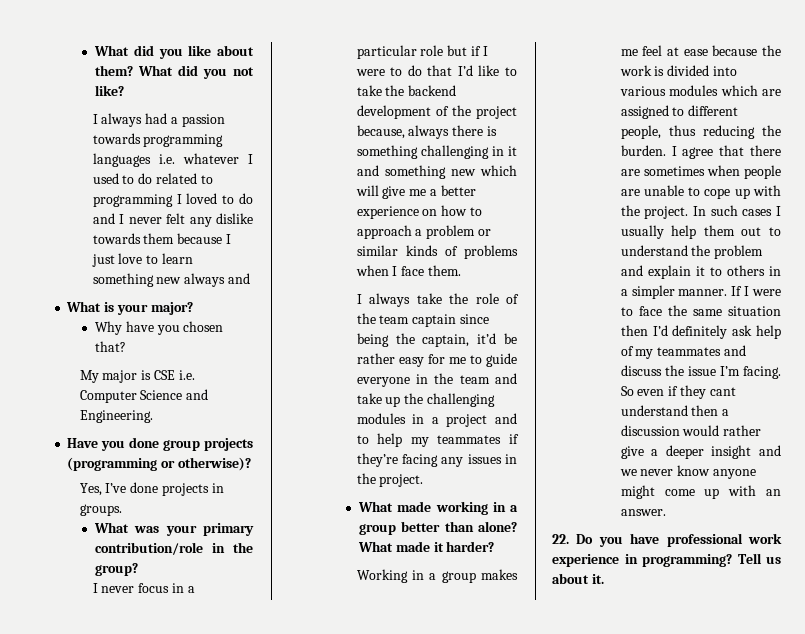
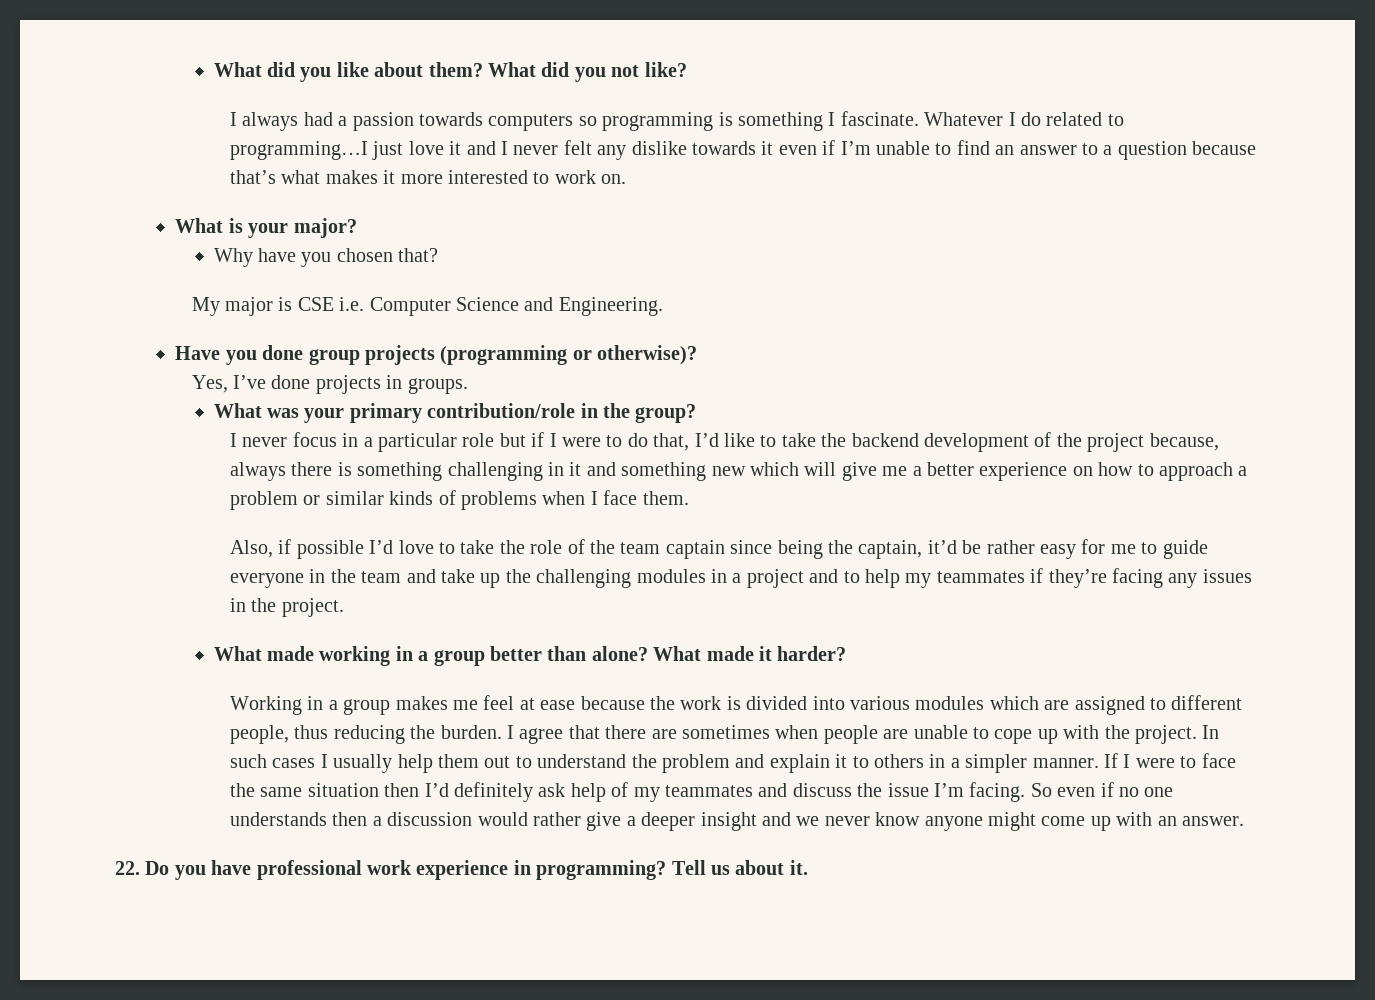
- I always had a passion towards programming languages i.e. whatever I used to do related to programming I loved to do and I never felt any dislike towards them because I just love to learn something new always and
+ I always had a passion towards computers so programming is something I fascinate. Whatever I do related to programming…I just love it and I never felt any dislike towards it even if I’m unable to find an answer to a question because that’s what makes it more interested to work on.
- I never focus in a particular role but if I were to do that I’d like to take the backend development of the project because, always there is something challenging in it and something new which will give me a better experience on how to approach a problem or similar kinds of problems when I face them.
+ I never focus in a particular role but if I were to do that, I’d like to take the backend development of the project because, always there is something challenging in it and something new which will give me a better experience on how to approach a problem or similar kinds of problems when I face them.
- I always take the role of the team captain since being the captain, it’d be rather easy for me to guide everyone in the team and take up the challenging modules in a project and to help my teammates if they’re facing any issues in the project.
+ Also, if possible I’d love to take the role of the team captain since being the captain, it’d be rather easy for me to guide everyone in the team and take up the challenging modules in a project and to help my teammates if they’re facing any issues in the project.
- So even if they cant understand then a discussion would rather give a deeper insight and we never know anyone might come up with an answer.
+ So even if no one understands then a discussion would rather give a deeper insight and we never know anyone might come up with an answer.

